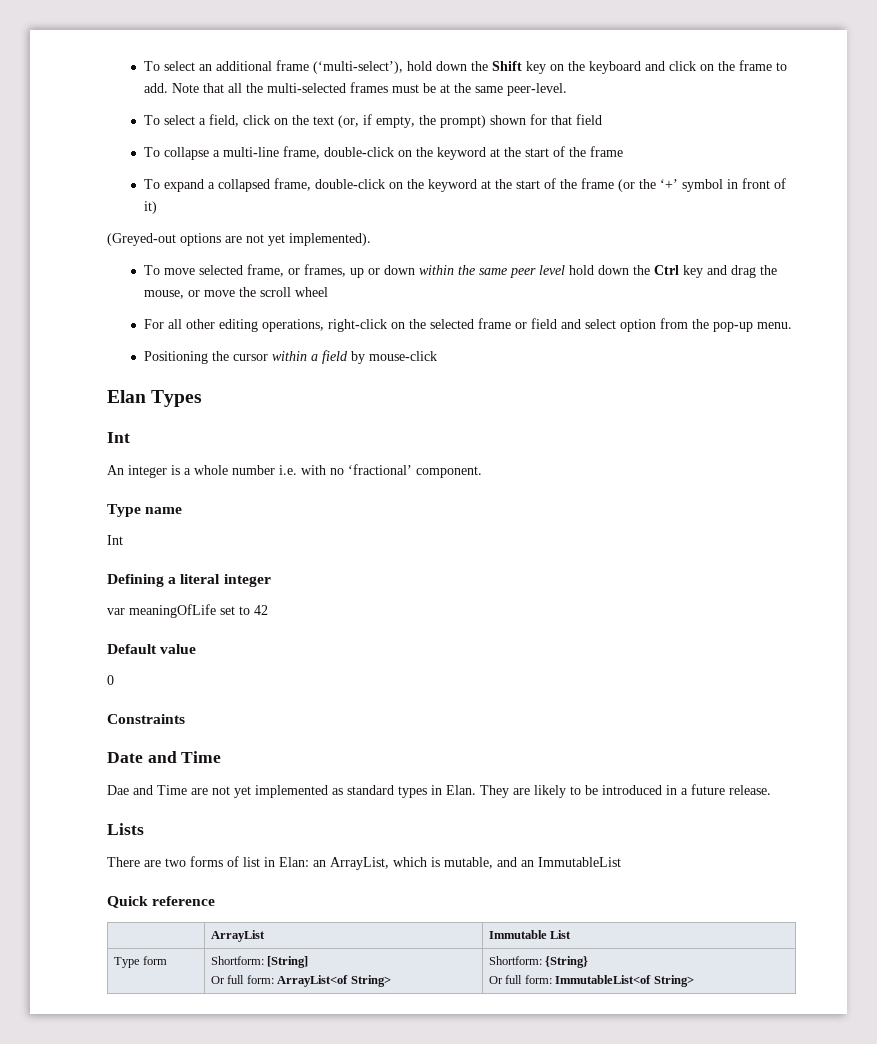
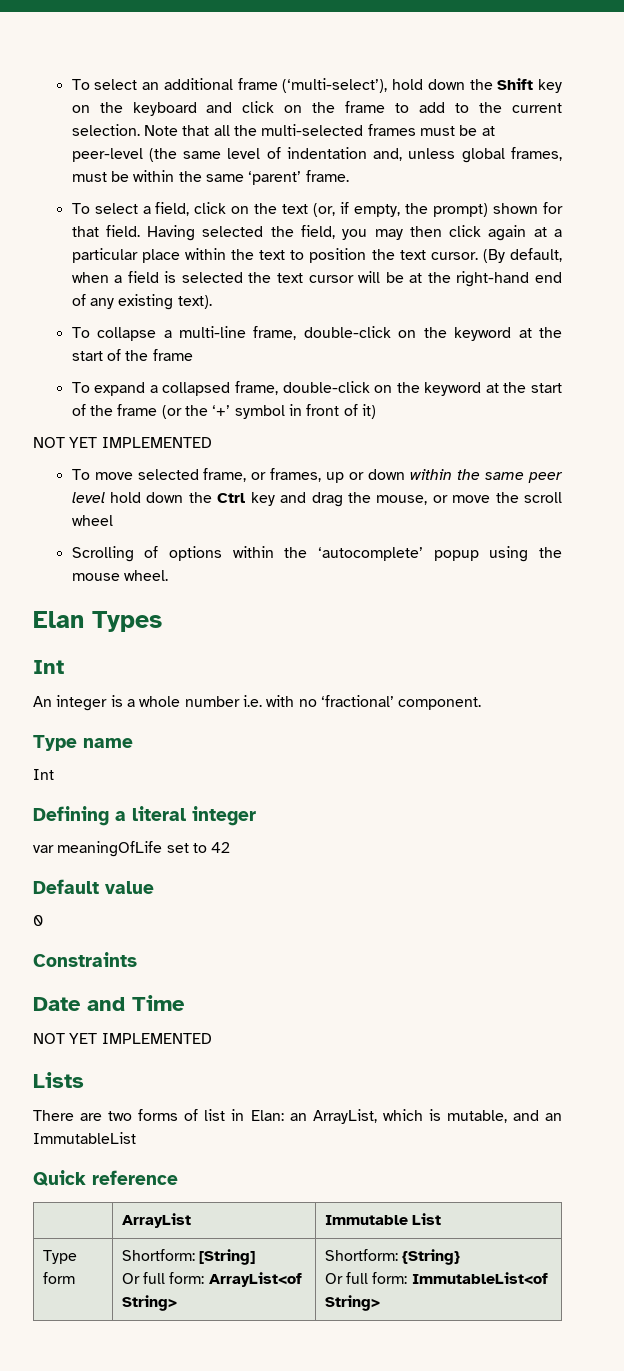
- To select an additional frame (‘multi-select’), hold down the Shift key on the keyboard and click on the frame to add.
+ To select an additional frame (‘multi-select’), hold down the Shift key on the keyboard and click on the frame to add to the current selection.
- Note that all the multi-selected frames must be at the same peer-level.
+ Note that all the multi-selected frames must be at peer-level (the same level of indentation and, unless global frames, must be within the same ‘parent’ frame.
- To select a field, click on the text (or, if empty, the prompt) shown for that field
+ To select a field, click on the text (or, if empty, the prompt) shown for that field. Having selected the field, you may then click again at a particular place within the text to position the text cursor. (By default, when a field is selected the text cursor will be at the right-hand end of any existing text).
  To expand a collapsed frame, double-click on the keyword at the start of the frame (or the ‘+’ symbol in front of it)
- (Greyed-out options are not yet implemented).
+ NOT YET IMPLEMENTED
- For all other editing operations, right-click on the selected frame or field and select option from the pop-up menu.
- Positioning the cursor within a field by mouse-click
+ Scrolling of options within the ‘autocomplete’ popup using the mouse wheel.
  Date and Time
- Dae and Time are not yet implemented as standard types in Elan. They are likely to be introduced in a future release.
+ NOT YET IMPLEMENTED

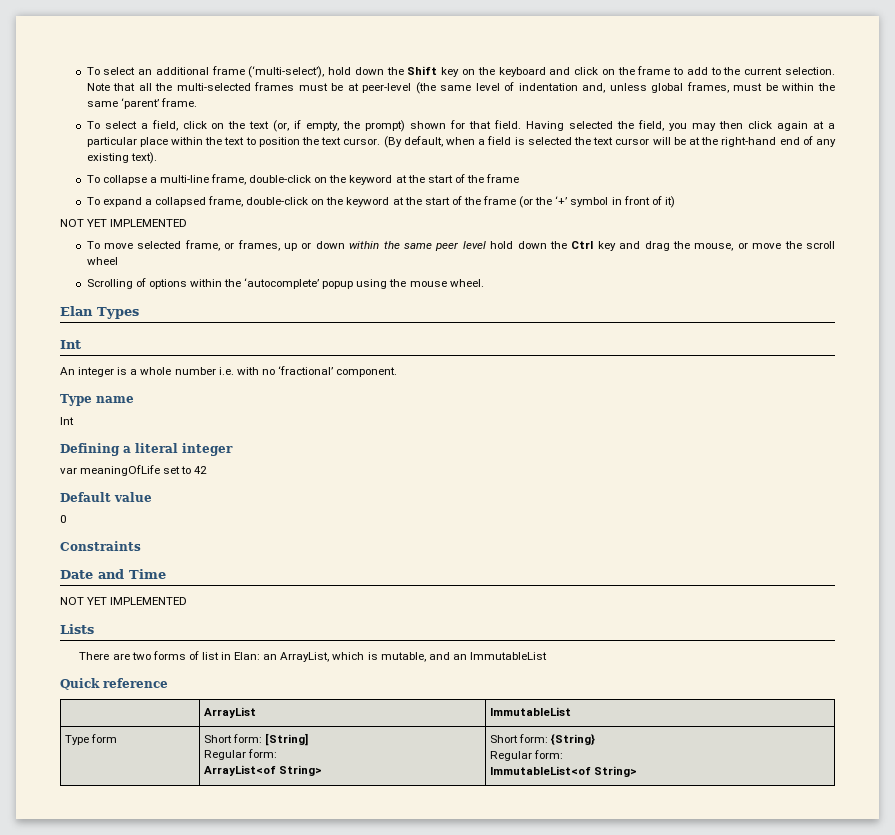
- | ArrayList | Immutable List
+ | ArrayList | ImmutableList
- Type form | Shortform: [String]
- Or full form: ArrayList<of String> | Shortform: {String}
- Or full form: ImmutableList<of String>
+ Type form | Short form: [String]
+ Regular form:
+ ArrayList<of String> | Short form: {String}
+ Regular form:
+ ImmutableList<of String>

